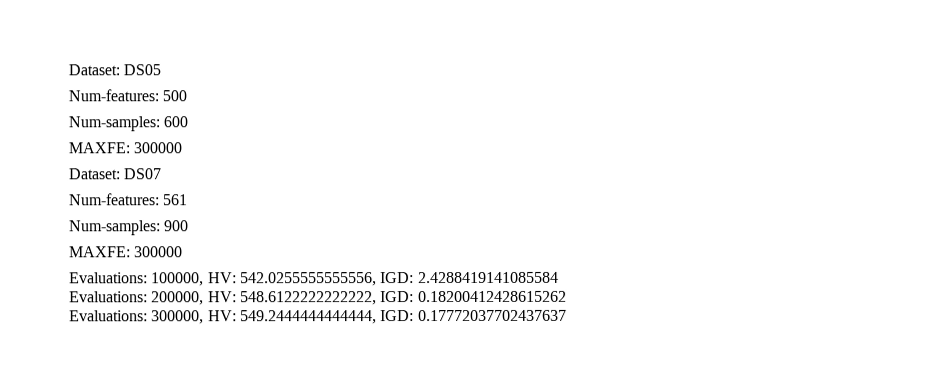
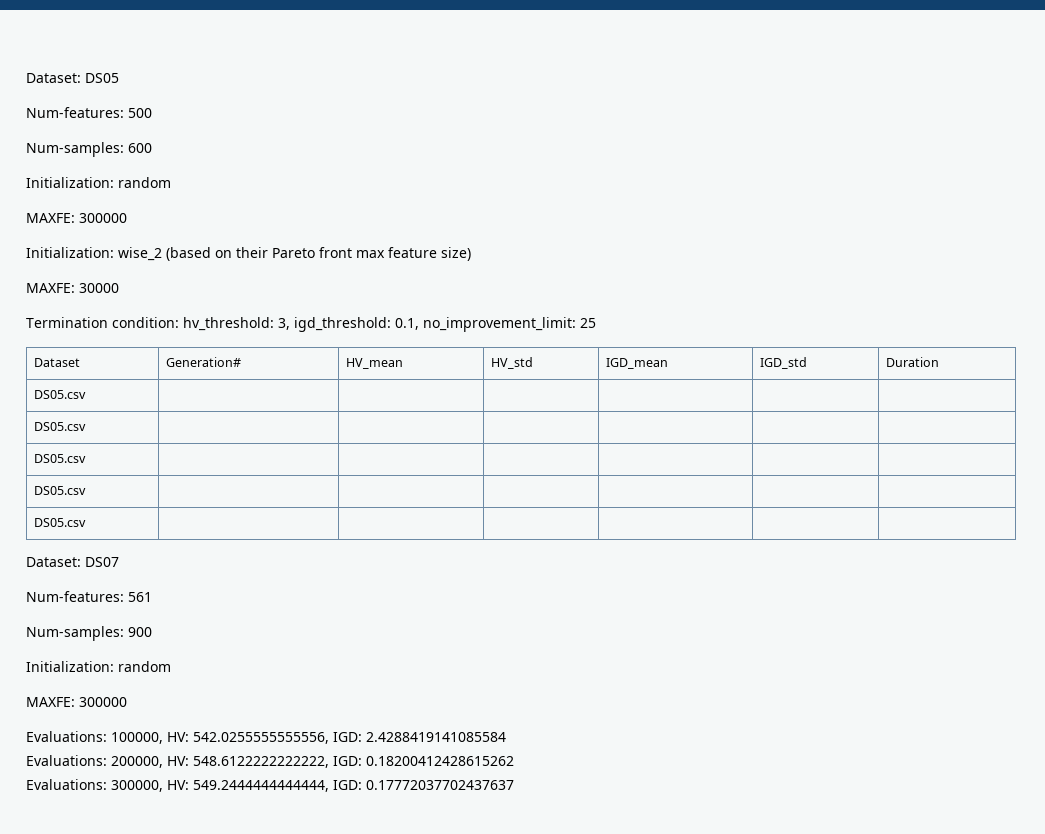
  Num-samples: 600
+ Initialization: random
  MAXFE: 300000
+ Initialization: wise_2 (based on their Pareto front max feature size)
+ MAXFE: 30000
+ Termination condition: hv_threshold: 3, igd_threshold: 0.1, no_improvement_limit: 25
+ Dataset | Generation# | HV_mean | HV_std | IGD_mean | IGD_std | Duration
+ DS05.csv | | | | | |
+ DS05.csv | | | | | |
+ DS05.csv | | | | | |
+ DS05.csv | | | | | |
+ DS05.csv | | | | | |
  Num-samples: 900
+ Initialization: random

